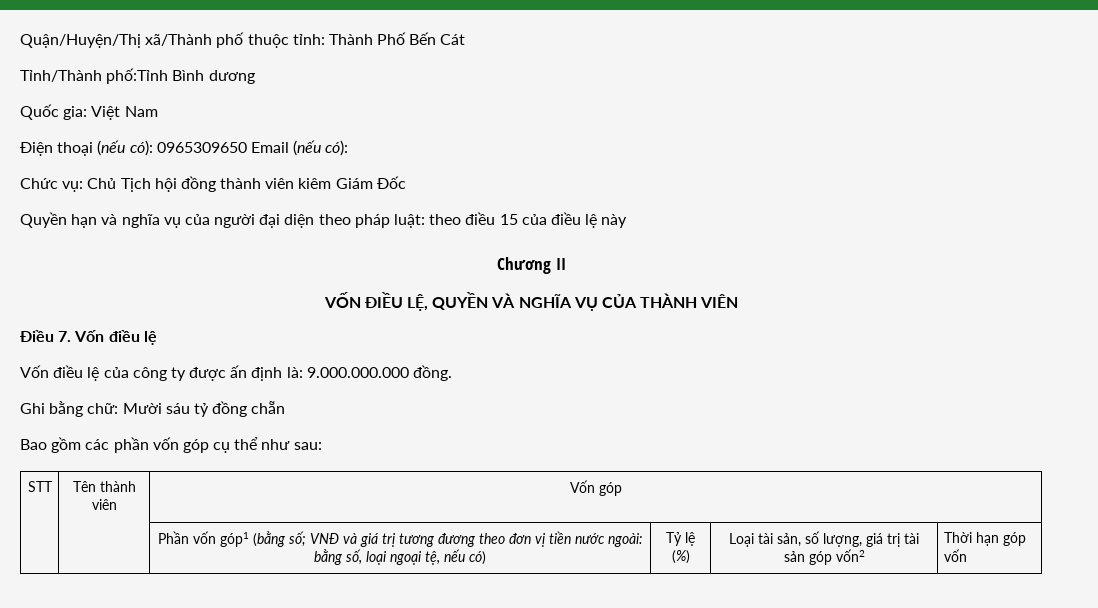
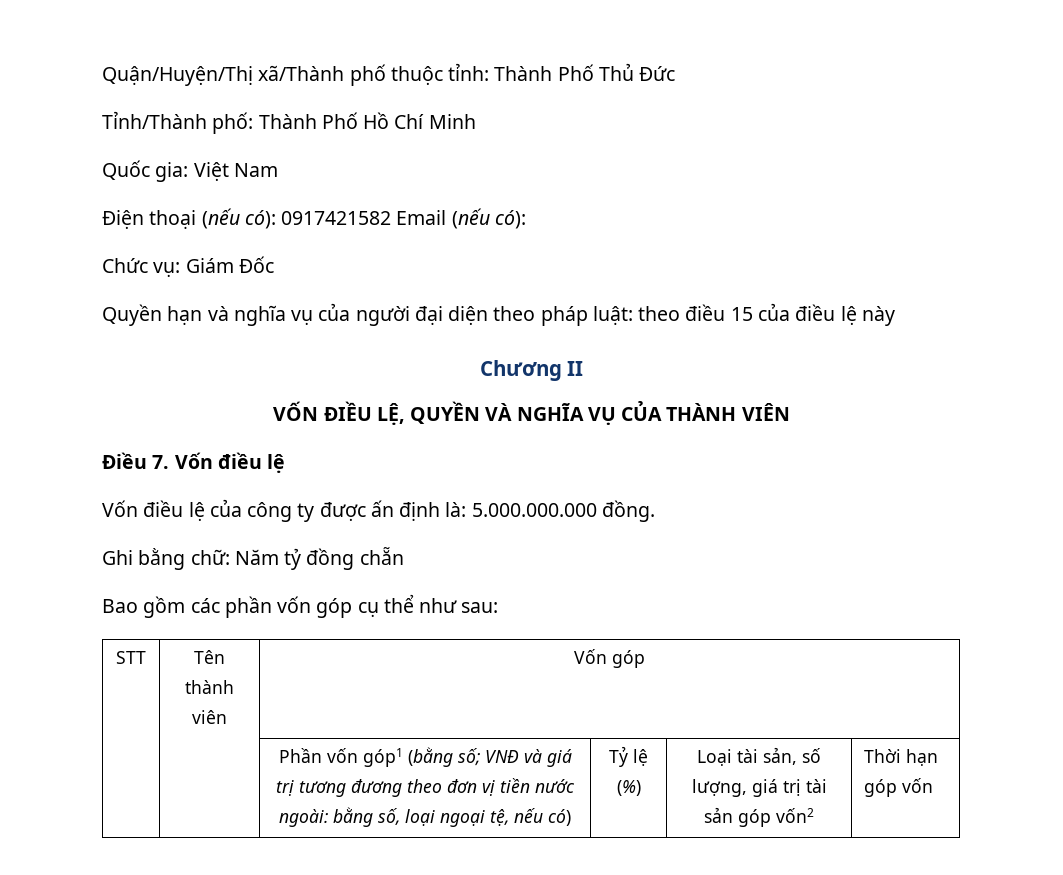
- Quận/Huyện/Thị xã/Thành phố thuộc tỉnh: Thành Phố Bến Cát
+ Quận/Huyện/Thị xã/Thành phố thuộc tỉnh: Thành Phố Thủ Đức
- Tỉnh/Thành phố:Tỉnh Bình dương
+ Tỉnh/Thành phố: Thành Phố Hồ Chí Minh
- Điện thoại (nếu có): 0965309650 Email (nếu có):
+ Điện thoại (nếu có): 0917421582 Email (nếu có):
- Chức vụ: Chủ Tịch hội đồng thành viên kiêm Giám Đốc
+ Chức vụ: Giám Đốc
- Vốn điều lệ của công ty được ấn định là: 9.000.000.000 đồng.
+ Vốn điều lệ của công ty được ấn định là: 5.000.000.000 đồng.
- Ghi bằng chữ: Mười sáu tỷ đồng chẵn
+ Ghi bằng chữ: Năm tỷ đồng chẵn

